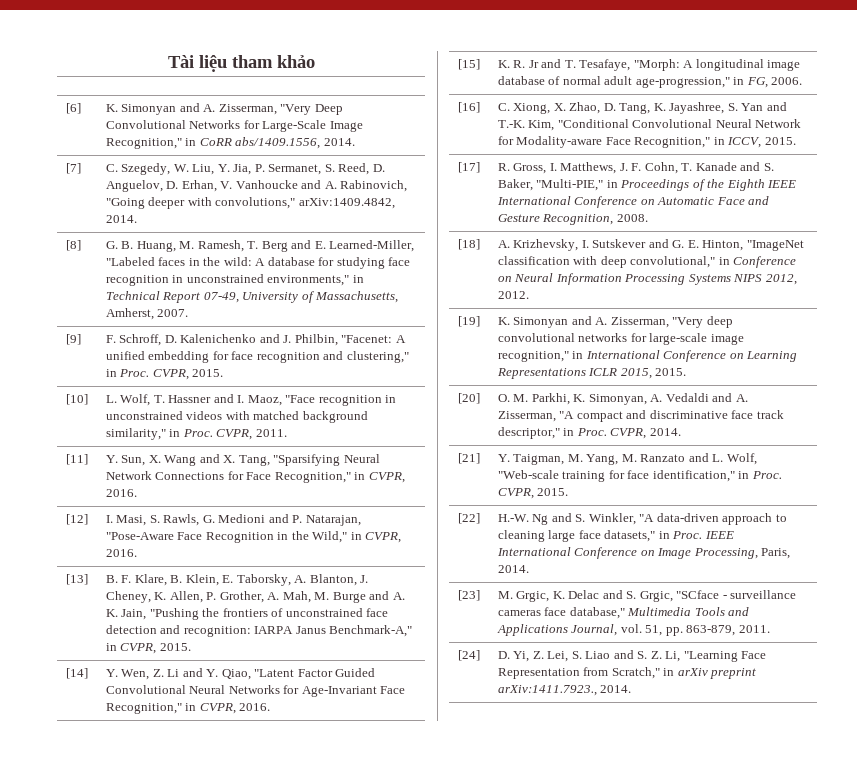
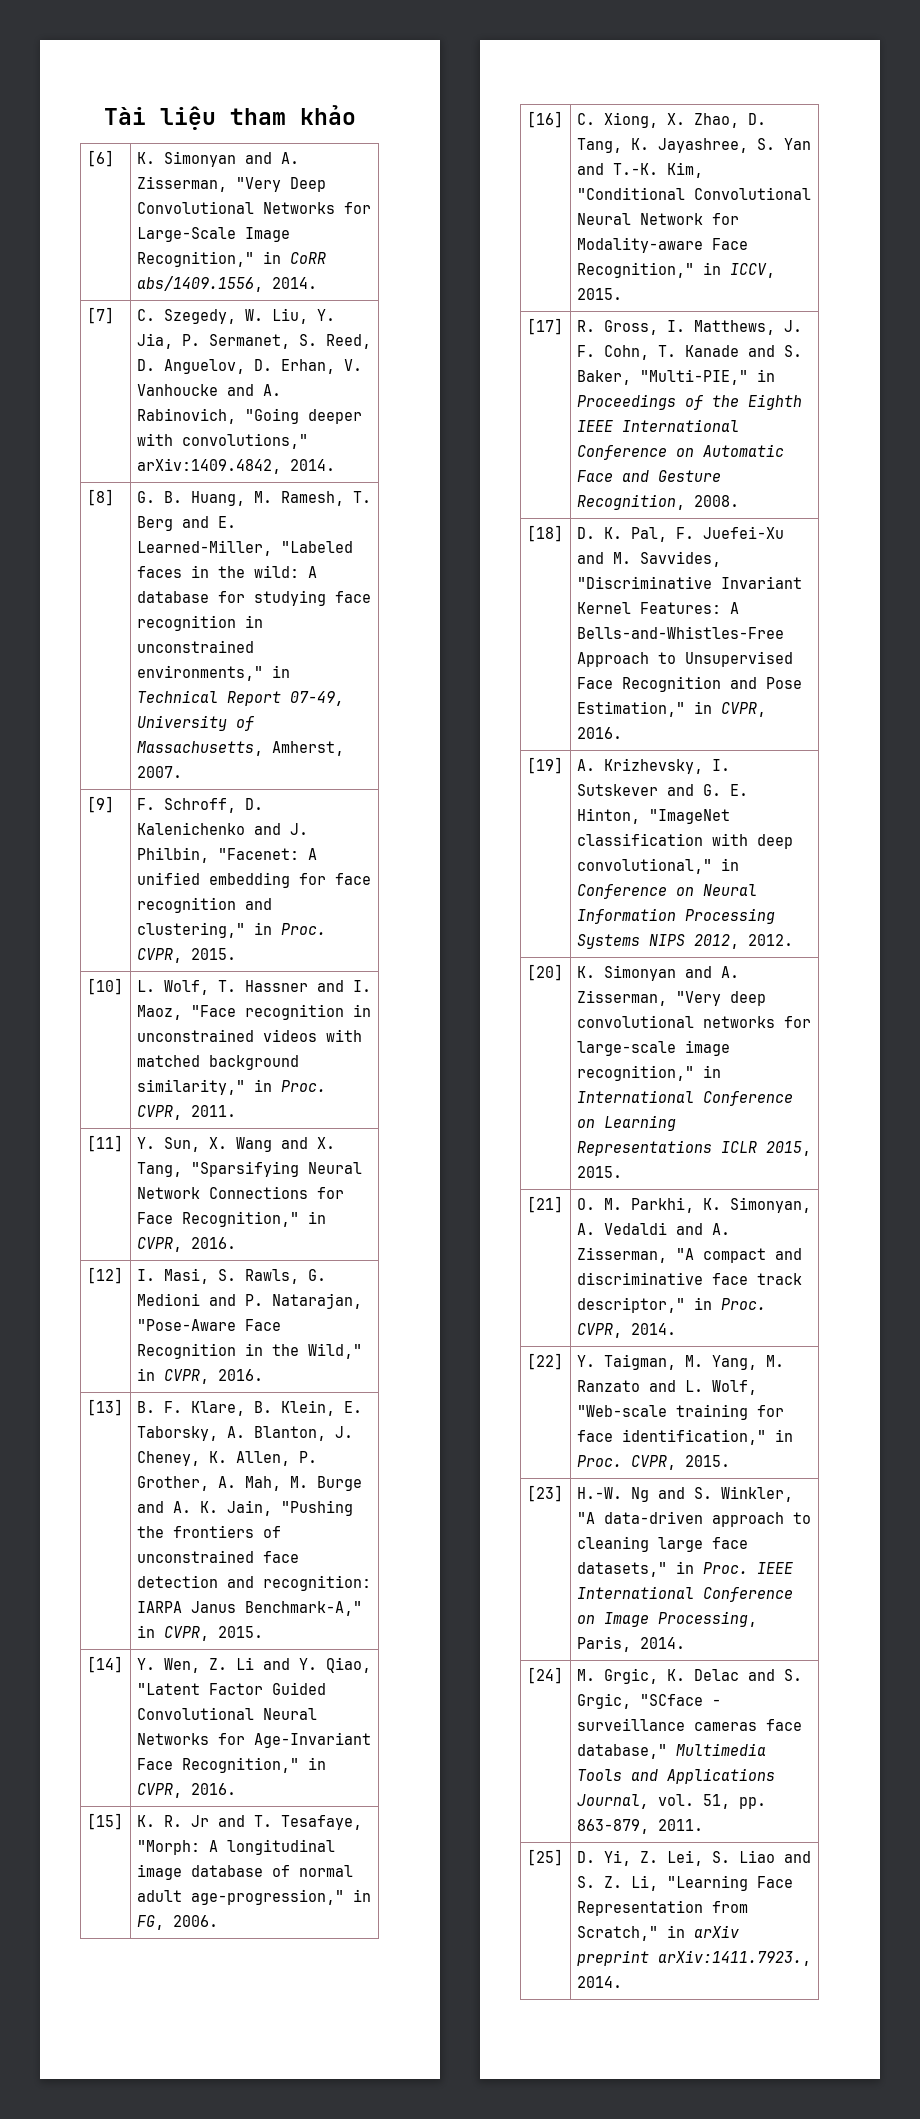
- [18] | A. Krizhevsky, I. Sutskever and G. E. Hinton, "ImageNet classification with deep convolutional," in Conference on Neural Information Processing Systems NIPS 2012, 2012.
+ [18] | D. K. Pal, F. Juefei-Xu and M. Savvides, "Discriminative Invariant Kernel Features: A Bells-and-Whistles-Free Approach to Unsupervised Face Recognition and Pose Estimation," in CVPR, 2016.
+ [19] | A. Krizhevsky, I. Sutskever and G. E. Hinton, "ImageNet classification with deep convolutional," in Conference on Neural Information Processing Systems NIPS 2012, 2012.
- [19] | K. Simonyan and A. Zisserman, "Very deep convolutional networks for large-scale image recognition," in International Conference on Learning Representations ICLR 2015, 2015.
+ [20] | K. Simonyan and A. Zisserman, "Very deep convolutional networks for large-scale image recognition," in International Conference on Learning Representations ICLR 2015, 2015.
- [20] | O. M. Parkhi, K. Simonyan, A. Vedaldi and A. Zisserman, "A compact and discriminative face track descriptor," in Proc. CVPR, 2014.
+ [21] | O. M. Parkhi, K. Simonyan, A. Vedaldi and A. Zisserman, "A compact and discriminative face track descriptor," in Proc. CVPR, 2014.
- [21] | Y. Taigman, M. Yang, M. Ranzato and L. Wolf, "Web-scale training for face identification," in Proc. CVPR, 2015.
+ [22] | Y. Taigman, M. Yang, M. Ranzato and L. Wolf, "Web-scale training for face identification," in Proc. CVPR, 2015.
- [22] | H.-W. Ng and S. Winkler, "A data-driven approach to cleaning large face datasets," in Proc. IEEE International Conference on Image Processing, Paris, 2014.
+ [23] | H.-W. Ng and S. Winkler, "A data-driven approach to cleaning large face datasets," in Proc. IEEE International Conference on Image Processing, Paris, 2014.
- [23] | M. Grgic, K. Delac and S. Grgic, "SCface - surveillance cameras face database," Multimedia Tools and Applications Journal, vol. 51, pp. 863-879, 2011.
+ [24] | M. Grgic, K. Delac and S. Grgic, "SCface - surveillance cameras face database," Multimedia Tools and Applications Journal, vol. 51, pp. 863-879, 2011.
- [24] | D. Yi, Z. Lei, S. Liao and S. Z. Li, "Learning Face Representation from Scratch," in arXiv preprint arXiv:1411.7923., 2014.
+ [25] | D. Yi, Z. Lei, S. Liao and S. Z. Li, "Learning Face Representation from Scratch," in arXiv preprint arXiv:1411.7923., 2014.

